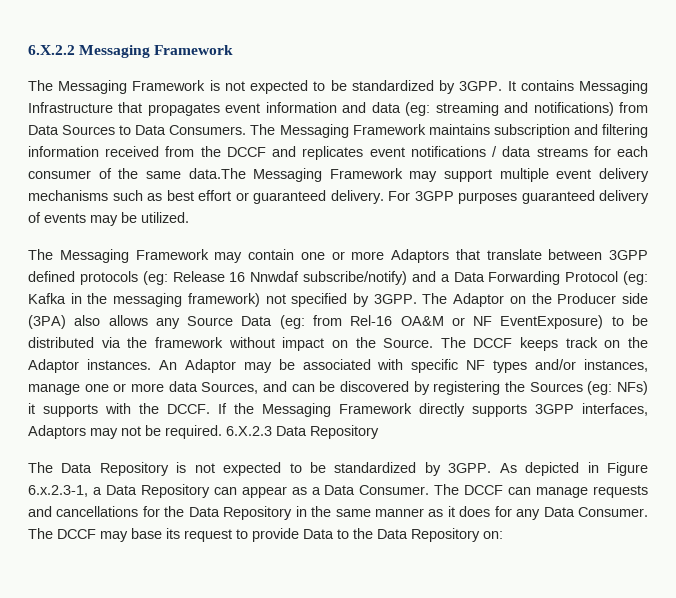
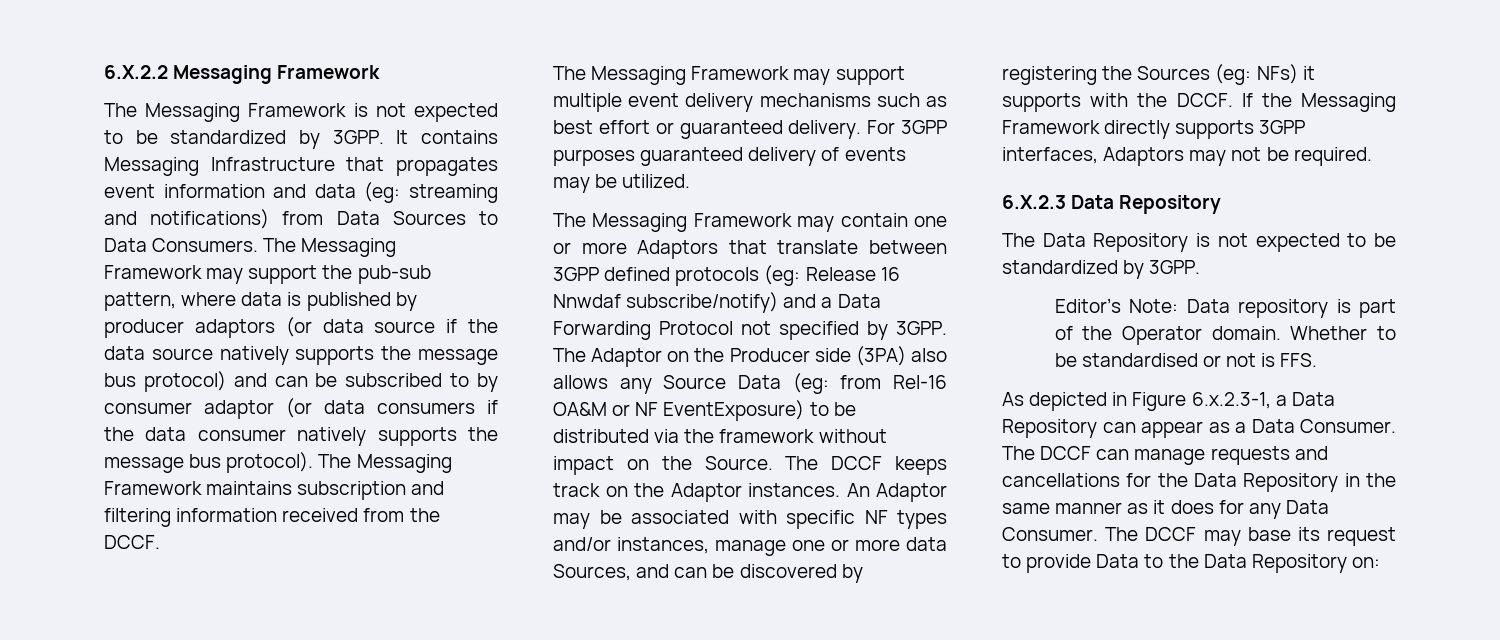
- The Messaging Framework maintains subscription and filtering information received from the DCCF and replicates event notifications / data streams for each consumer of the same data.The Messaging Framework may support multiple event delivery mechanisms such as best effort or guaranteed delivery.
+ The Messaging Framework may support the pub-sub pattern, where data is published by producer adaptors (or data source if the data source natively supports the message bus protocol) and can be subscribed to by consumer adaptor (or data consumers if the data consumer natively supports the message bus protocol). The Messaging Framework maintains subscription and filtering information received from the DCCF.
+ The Messaging Framework may support multiple event delivery mechanisms such as best effort or guaranteed delivery.
- The Messaging Framework may contain one or more Adaptors that translate between 3GPP defined protocols (eg: Release 16 Nnwdaf subscribe/notify) and a Data Forwarding Protocol (eg: Kafka in the messaging framework) not specified by 3GPP.
+ The Messaging Framework may contain one or more Adaptors that translate between 3GPP defined protocols (eg: Release 16 Nnwdaf subscribe/notify) and a Data Forwarding Protocol not specified by 3GPP.
- If the Messaging Framework directly supports 3GPP interfaces, Adaptors may not be required. 6.X.2.3 Data Repository
+ If the Messaging Framework directly supports 3GPP interfaces, Adaptors may not be required.
+ 6.X.2.3 Data Repository
- The Data Repository is not expected to be standardized by 3GPP. As depicted in Figure 6.x.2.3-1, a Data Repository can appear as a Data Consumer.
+ The Data Repository is not expected to be standardized by 3GPP.
+ Editor’s Note: Data repository is part of the Operator domain. Whether to be standardised or not is FFS.
+ As depicted in Figure 6.x.2.3-1, a Data Repository can appear as a Data Consumer.

